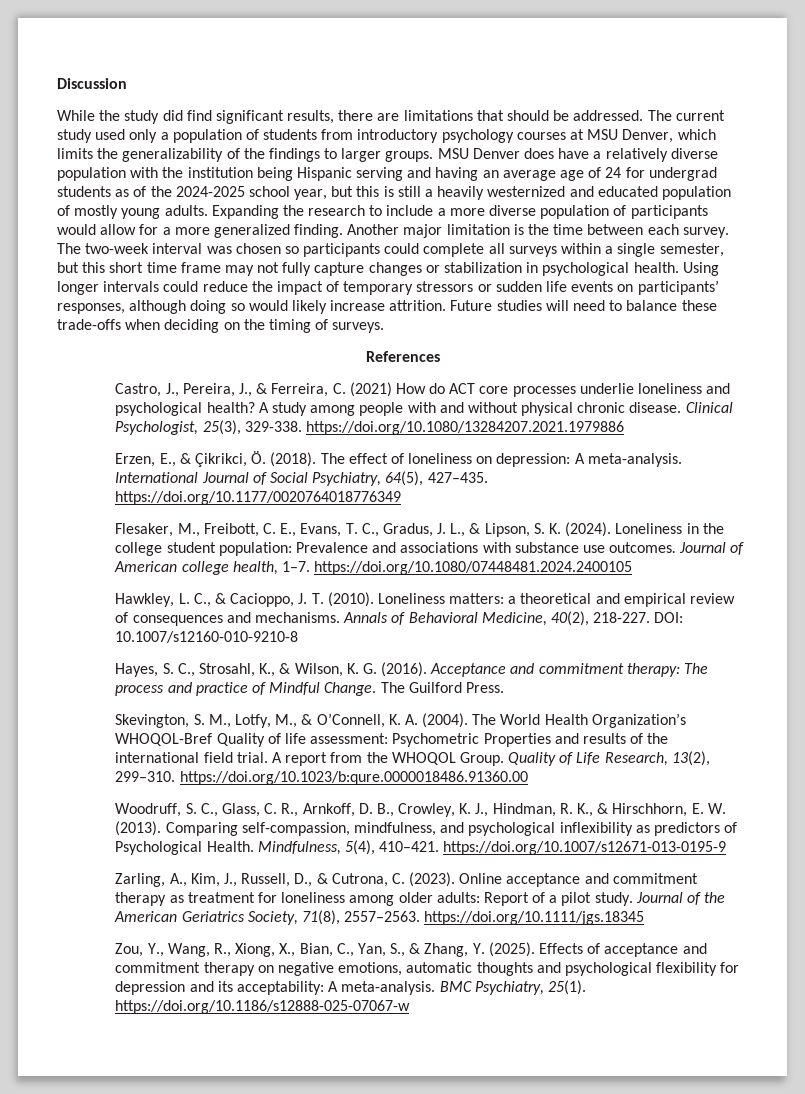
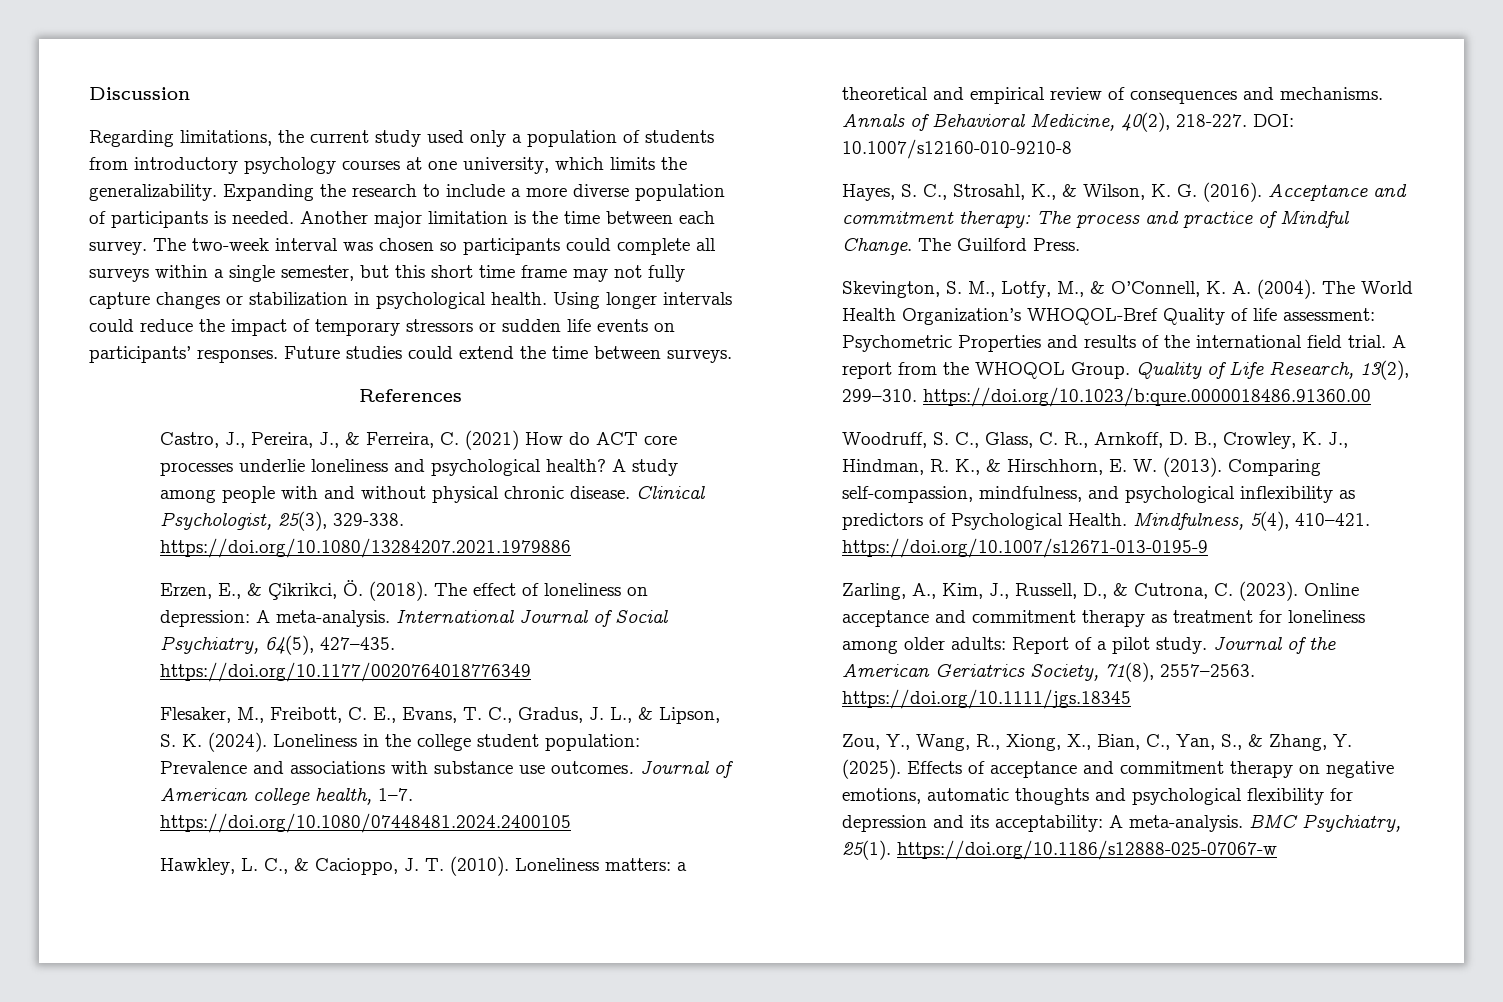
- While the study did find significant results, there are limitations that should be addressed. The current study used only a population of students from introductory psychology courses at MSU Denver, which limits the generalizability of the findings to larger groups. MSU Denver does have a relatively diverse population with the institution being Hispanic serving and having an average age of 24 for undergrad students as of the 2024-2025 school year, but this is still a heavily westernized and educated population of mostly young adults.
+ Regarding limitations, the current study used only a population of students from introductory psychology courses at one university, which limits the generalizability.
- Expanding the research to include a more diverse population of participants would allow for a more generalized finding.
+ Expanding the research to include a more diverse population of participants is needed.
- Using longer intervals could reduce the impact of temporary stressors or sudden life events on participants’ responses, although doing so would likely increase attrition. Future studies will need to balance these trade-offs when deciding on the timing of surveys.
+ Using longer intervals could reduce the impact of temporary stressors or sudden life events on participants’ responses. Future studies could extend the time between surveys.

